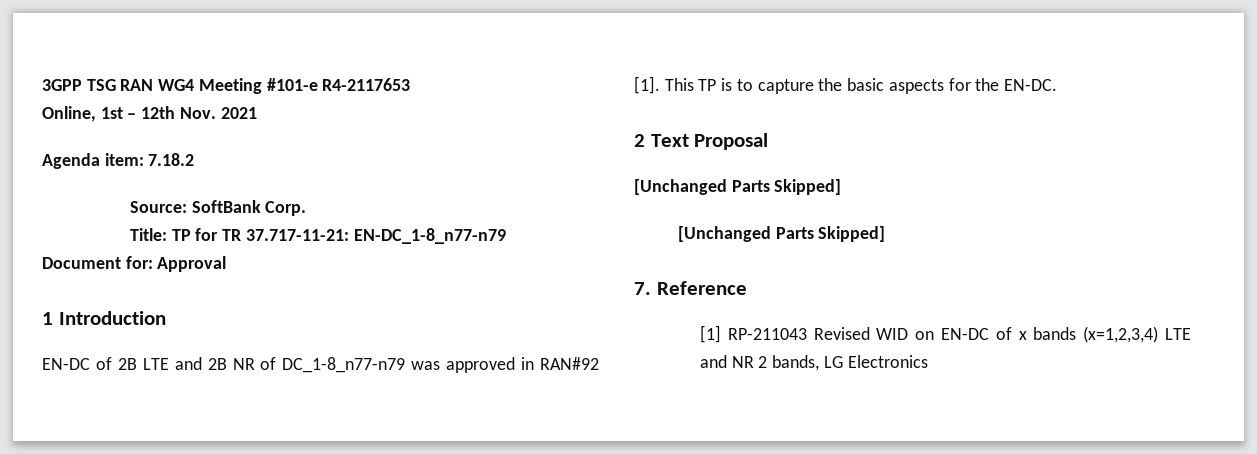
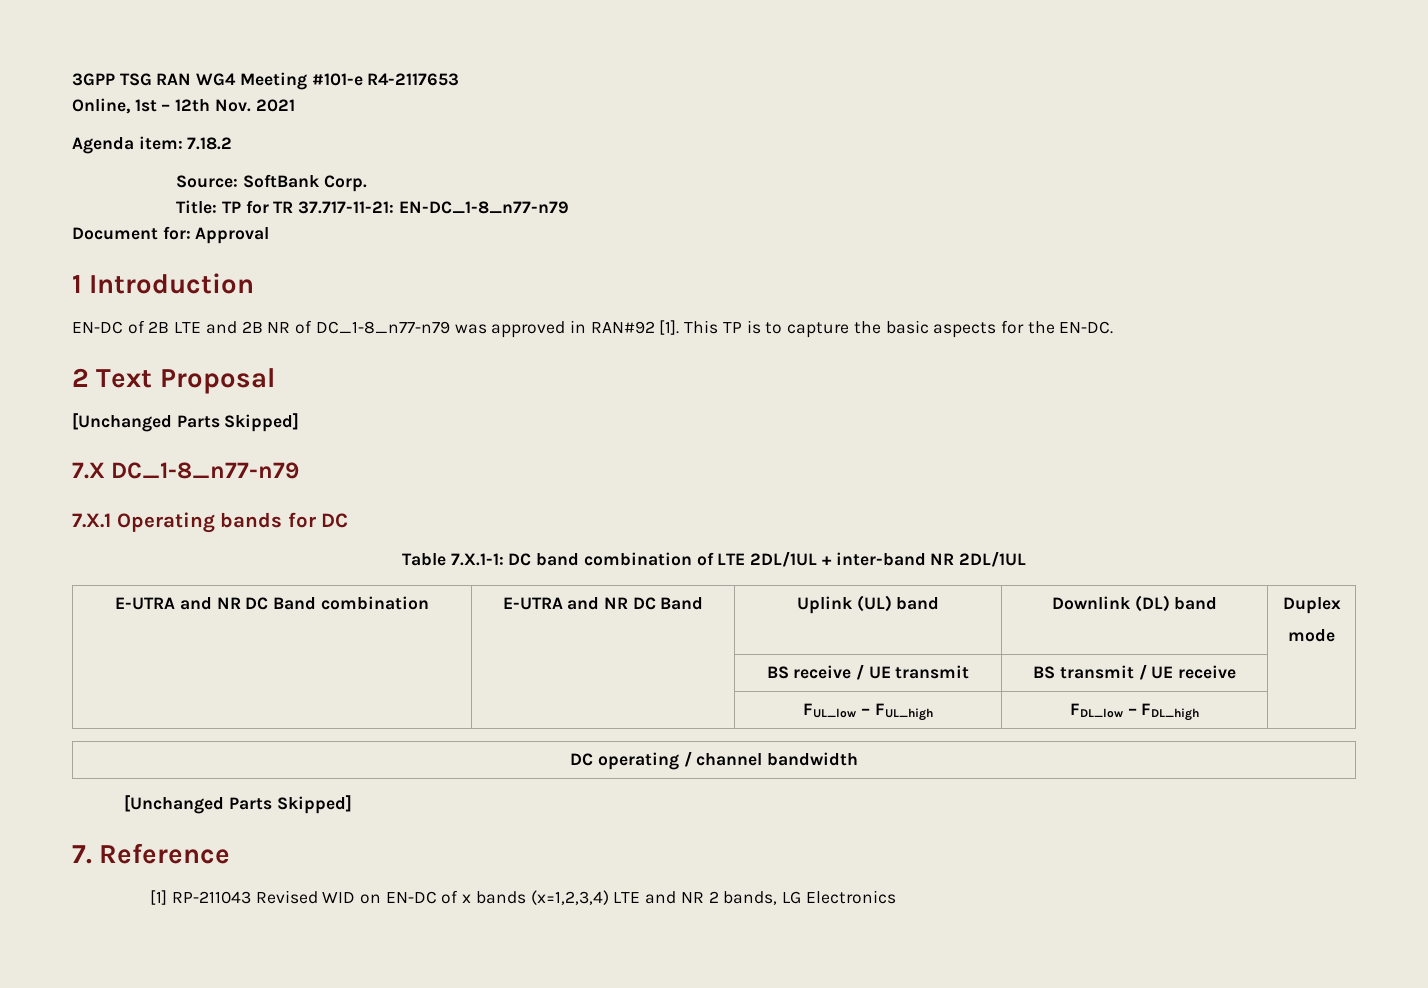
+ 7.X DC_1-8_n77-n79
+ 7.X.1 Operating bands for DC
+ Table 7.X.1-1: DC band combination of LTE 2DL/1UL + inter-band NR 2DL/1UL
+ E-UTRA and NR DC Band combination | E-UTRA and NR DC Band | Uplink (UL) band | Downlink (DL) band | Duplex
+ mode
+ | | BS receive / UE transmit | BS transmit / UE receive |
+ | | FUL_low – FUL_high | FDL_low – FDL_high |
+ DC operating / channel bandwidth

